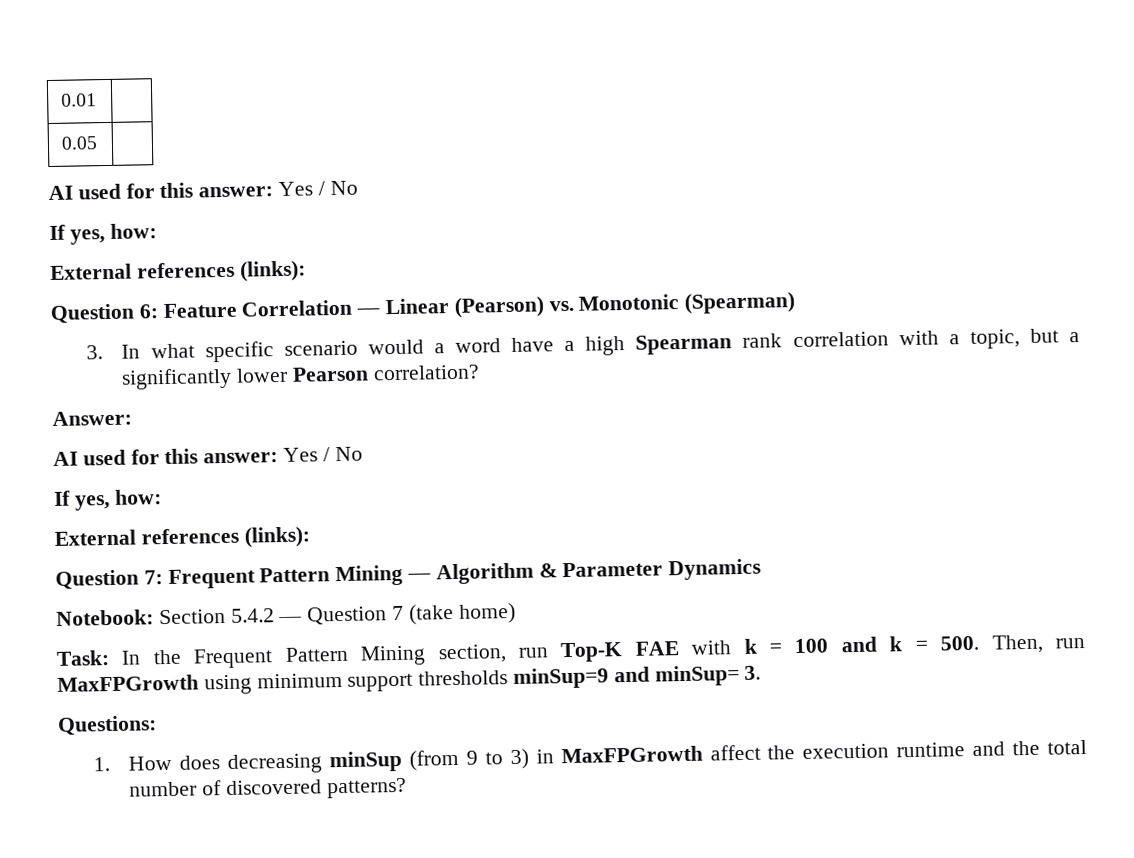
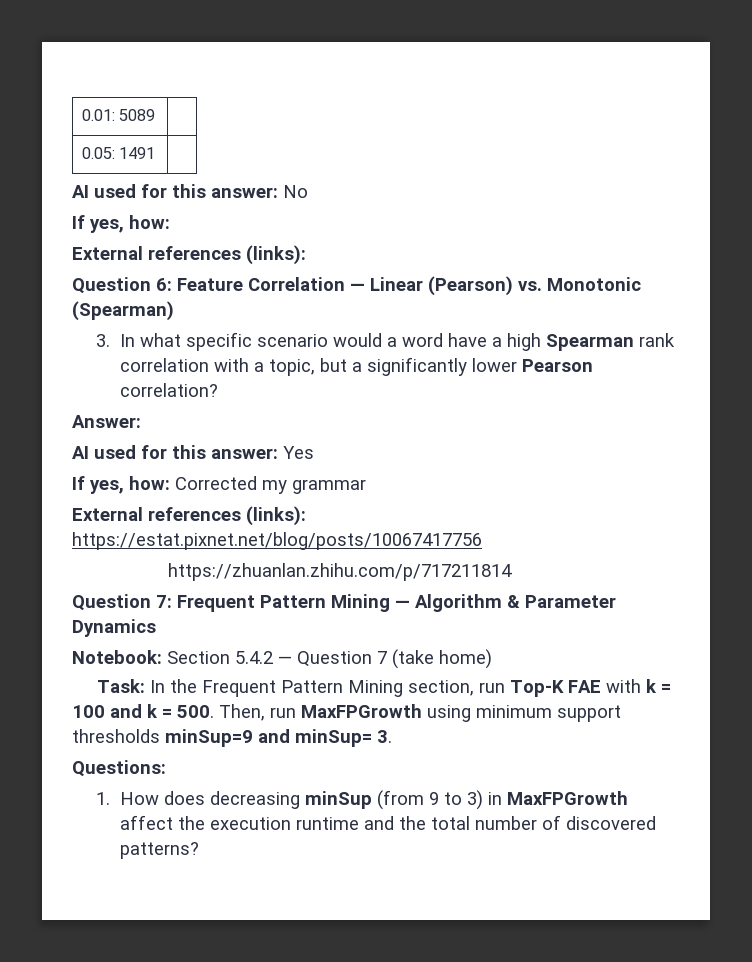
- 0.01 |
- 0.05 |
- AI used for this answer: Yes / No
+ 0.01: 5089 |
+ 0.05: 1491 |
+ AI used for this answer: No
  Answer:
- AI used for this answer: Yes / No
- If yes, how:
- External references (links):
+ AI used for this answer: Yes
+ If yes, how: Corrected my grammar
+ External references (links): https://estat.pixnet.net/blog/posts/10067417756
+ https://zhuanlan.zhihu.com/p/717211814

